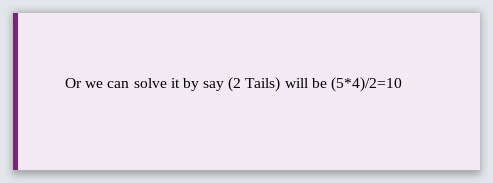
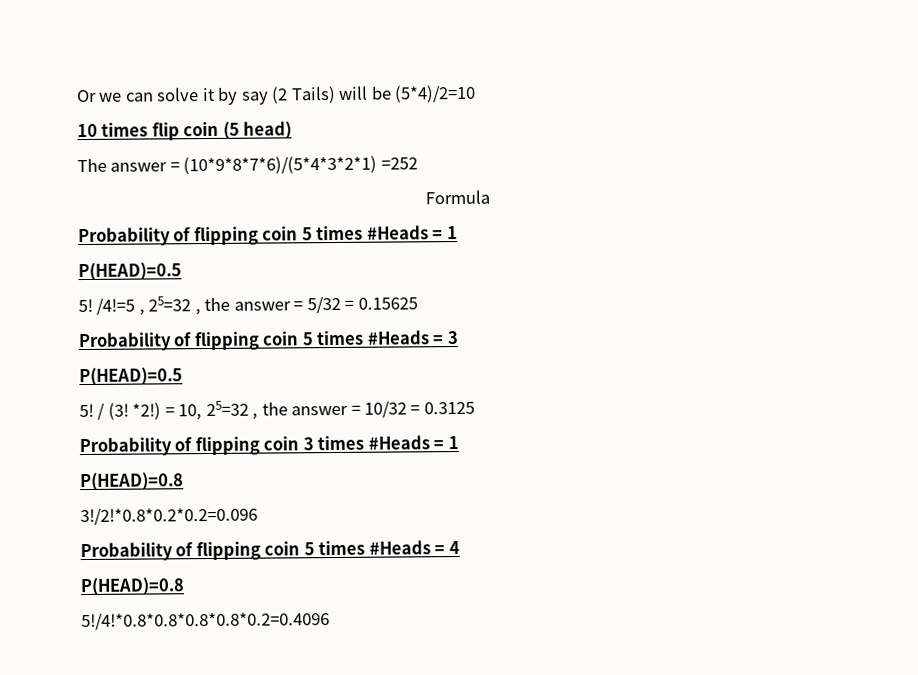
+ 10 times flip coin (5 head)
+ The answer = (10*9*8*7*6)/(5*4*3*2*1) =252
+ Formula
+ Probability of flipping coin 5 times #Heads = 1
+ P(HEAD)=0.5
+ 5! /4!=5 , 25=32 , the answer = 5/32 = 0.15625
+ Probability of flipping coin 5 times #Heads = 3
+ P(HEAD)=0.5
+ 5! / (3! *2!) = 10, 25=32 , the answer = 10/32 = 0.3125
+ Probability of flipping coin 3 times #Heads = 1
+ P(HEAD)=0.8
+ 3!/2!*0.8*0.2*0.2=0.096
+ Probability of flipping coin 5 times #Heads = 4
+ P(HEAD)=0.8
+ 5!/4!*0.8*0.8*0.8*0.8*0.2=0.4096

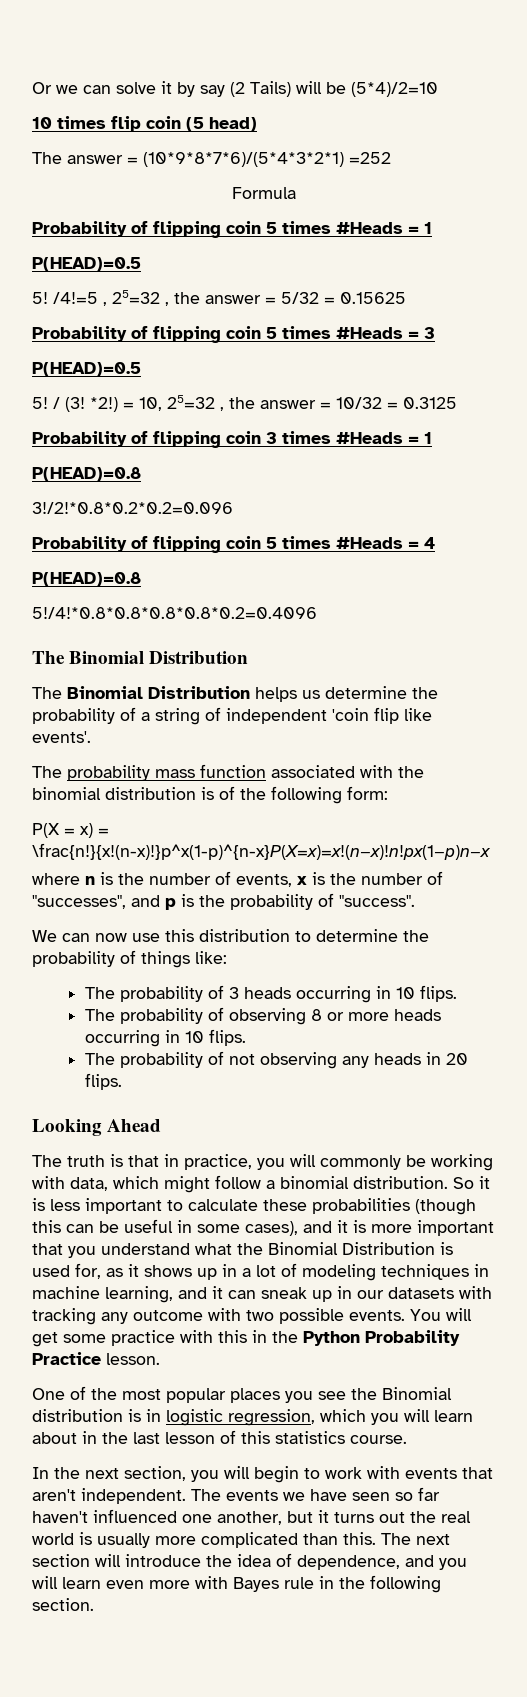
  5!/4!*0.8*0.8*0.8*0.8*0.2=0.4096
+ The Binomial Distribution
+ The Binomial Distribution helps us determine the probability of a string of independent 'coin flip like events'.
+ The probability mass function associated with the binomial distribution is of the following form:
+ P(X = x) = \frac{n!}{x!(n-x)!}p^x(1-p)^{n-x}P(X=x)=x!(n−x)!n!px(1−p)n−x
+ where n is the number of events, x is the number of "successes", and p is the probability of "success".
+ We can now use this distribution to determine the probability of things like:
+ The probability of 3 heads occurring in 10 flips.
+ The probability of observing 8 or more heads occurring in 10 flips.
+ The probability of not observing any heads in 20 flips.
+ Looking Ahead
+ The truth is that in practice, you will commonly be working with data, which might follow a binomial distribution. So it is less important to calculate these probabilities (though this can be useful in some cases), and it is more important that you understand what the Binomial Distribution is used for, as it shows up in a lot of modeling techniques in machine learning, and it can sneak up in our datasets with tracking any outcome with two possible events. You will get some practice with this in the Python Probability Practice lesson.
+ One of the most popular places you see the Binomial distribution is in logistic regression, which you will learn about in the last lesson of this statistics course.
+ In the next section, you will begin to work with events that aren't independent. The events we have seen so far haven't influenced one another, but it turns out the real world is usually more complicated than this. The next section will introduce the idea of dependence, and you will learn even more with Bayes rule in the following section.

